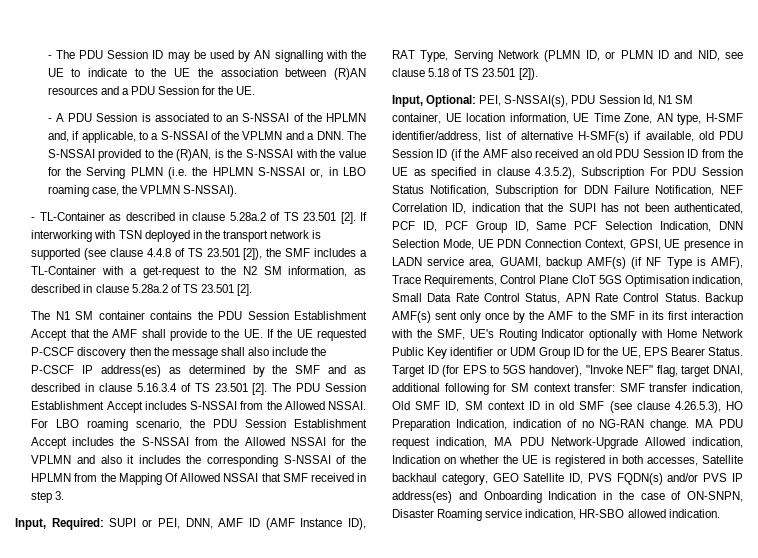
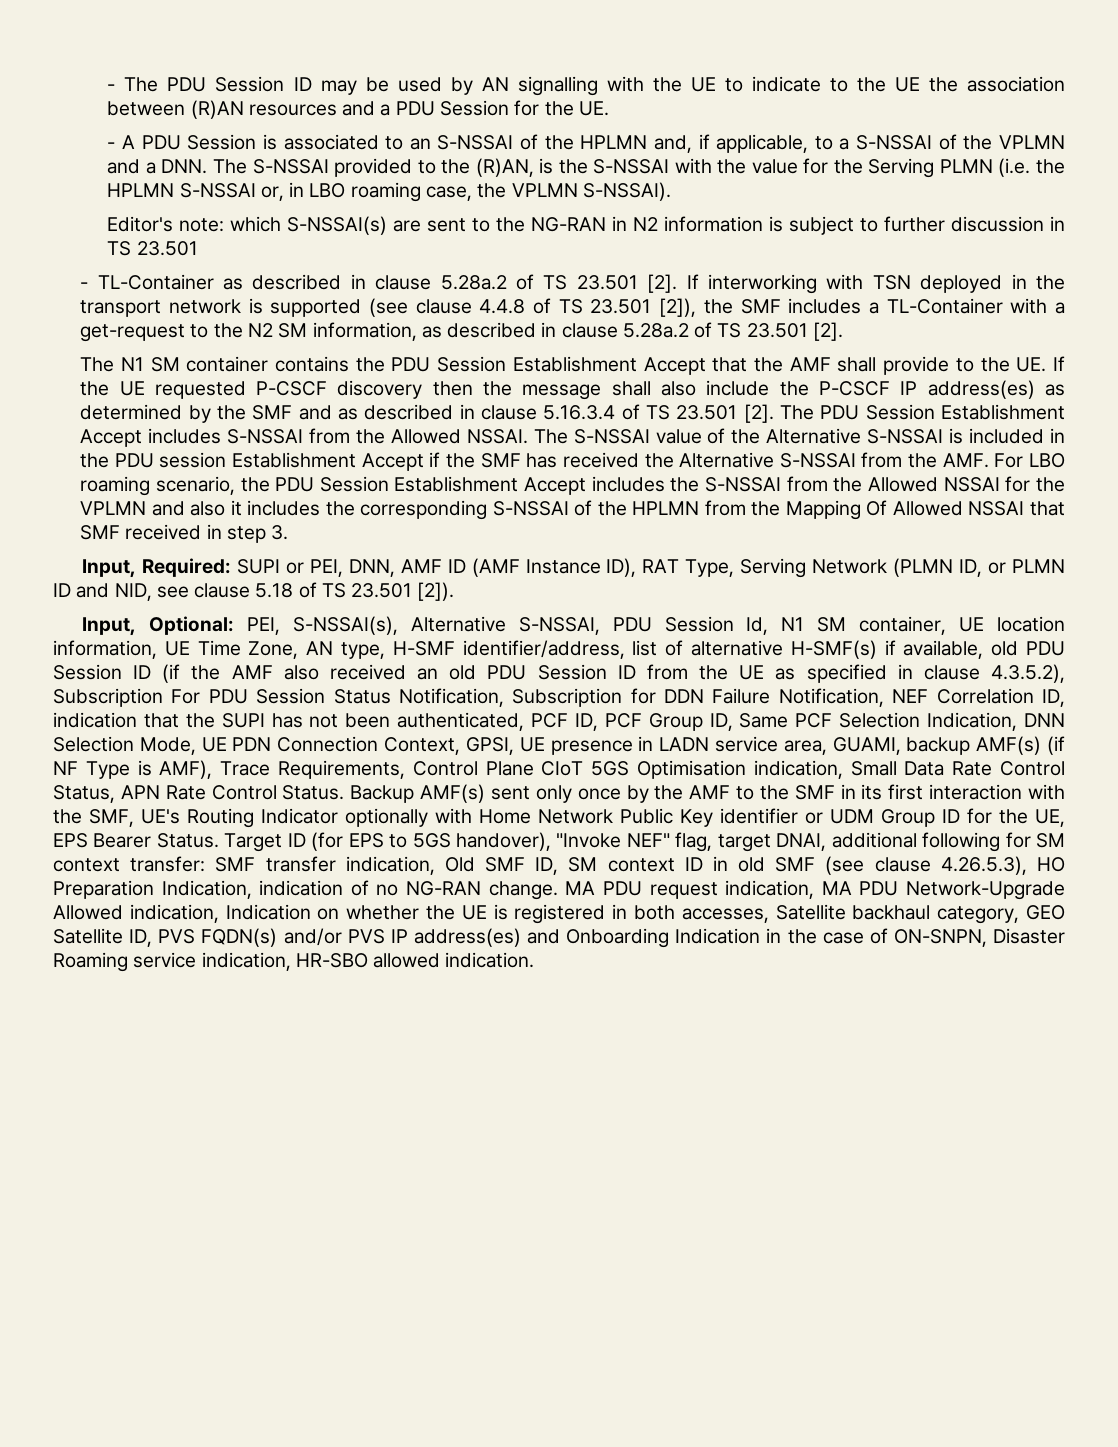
+ Editor's note: which S-NSSAI(s) are sent to the NG-RAN in N2 information is subject to further discussion in TS 23.501
- For LBO roaming scenario, the PDU Session Establishment Accept includes the S-NSSAI from the Allowed NSSAI for the VPLMN and also it includes the corresponding S-NSSAI of the HPLMN from the Mapping Of Allowed NSSAI that SMF received in step 3.
+ The S-NSSAI value of the Alternative S-NSSAI is included in the PDU session Establishment Accept if the SMF has received the Alternative S-NSSAI from the AMF. For LBO roaming scenario, the PDU Session Establishment Accept includes the S-NSSAI from the Allowed NSSAI for the VPLMN and also it includes the corresponding S-NSSAI of the HPLMN from the Mapping Of Allowed NSSAI that SMF received in step 3.
- PEI, S-NSSAI(s), PDU Session Id, N1 SM container, UE location information, UE Time Zone, AN type, H-SMF identifier/address, list of alternative H-SMF(s) if available, old PDU Session ID (if the AMF also received an old PDU Session ID from the UE as specified in clause 4.3.5.2), Subscription For PDU Session Status Notification, Subscription for DDN Failure Notification, NEF Correlation ID, indication that the SUPI has not been authenticated, PCF ID, PCF Group ID, Same PCF Selection Indication, DNN Selection Mode, UE PDN Connection Context, GPSI, UE presence in LADN service area, GUAMI, backup AMF(s) (if NF Type is AMF), Trace Requirements, Control Plane CIoT 5GS Optimisation indication, Small Data Rate Control Status, APN Rate Control Status.
+ PEI, S-NSSAI(s), Alternative S-NSSAI, PDU Session Id, N1 SM container, UE location information, UE Time Zone, AN type, H-SMF identifier/address, list of alternative H-SMF(s) if available, old PDU Session ID (if the AMF also received an old PDU Session ID from the UE as specified in clause 4.3.5.2), Subscription For PDU Session Status Notification, Subscription for DDN Failure Notification, NEF Correlation ID, indication that the SUPI has not been authenticated, PCF ID, PCF Group ID, Same PCF Selection Indication, DNN Selection Mode, UE PDN Connection Context, GPSI, UE presence in LADN service area, GUAMI, backup AMF(s) (if NF Type is AMF), Trace Requirements, Control Plane CIoT 5GS Optimisation indication, Small Data Rate Control Status, APN Rate Control Status.

